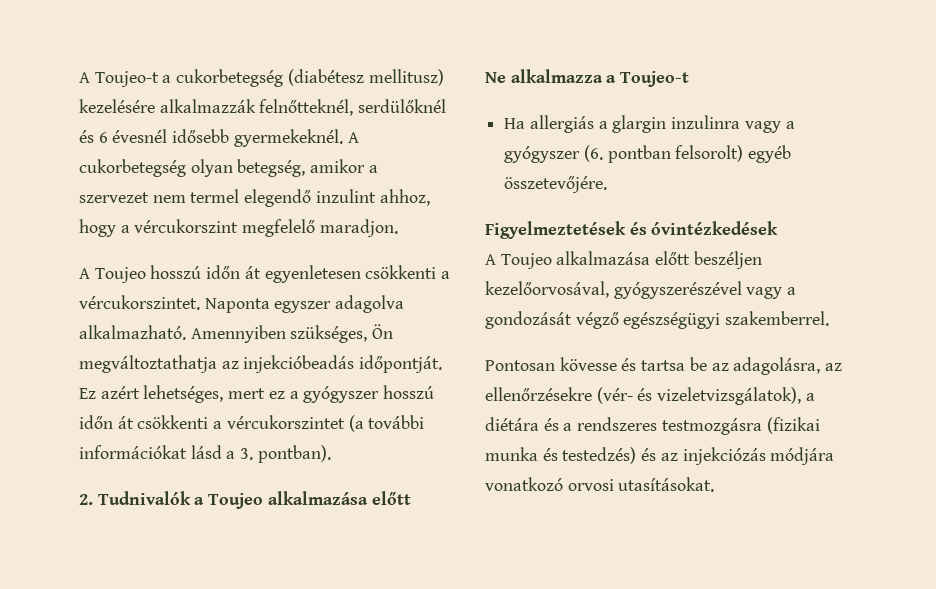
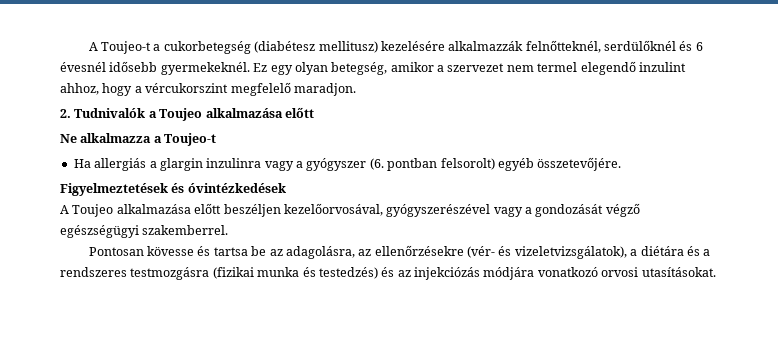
- A cukorbetegség olyan betegség, amikor a szervezet nem termel elegendő inzulint ahhoz, hogy a vércukorszint megfelelő maradjon.
+ Ez egy olyan betegség, amikor a szervezet nem termel elegendő inzulint ahhoz, hogy a vércukorszint megfelelő maradjon.
- A Toujeo hosszú időn át egyenletesen csökkenti a vércukorszintet. Naponta egyszer adagolva alkalmazható. Amennyiben szükséges, Ön megváltoztathatja az injekcióbeadás időpontját. Ez azért lehetséges, mert ez a gyógyszer hosszú időn át csökkenti a vércukorszintet (a további információkat lásd a 3. pontban).

